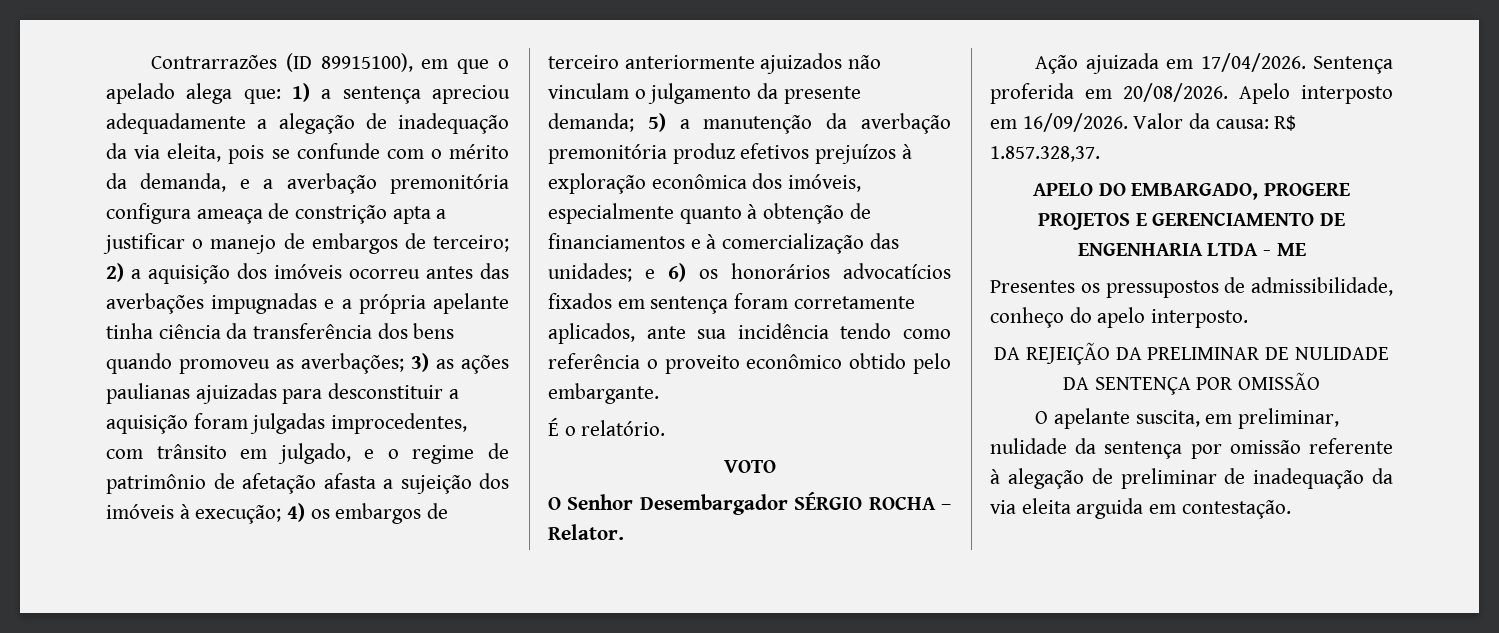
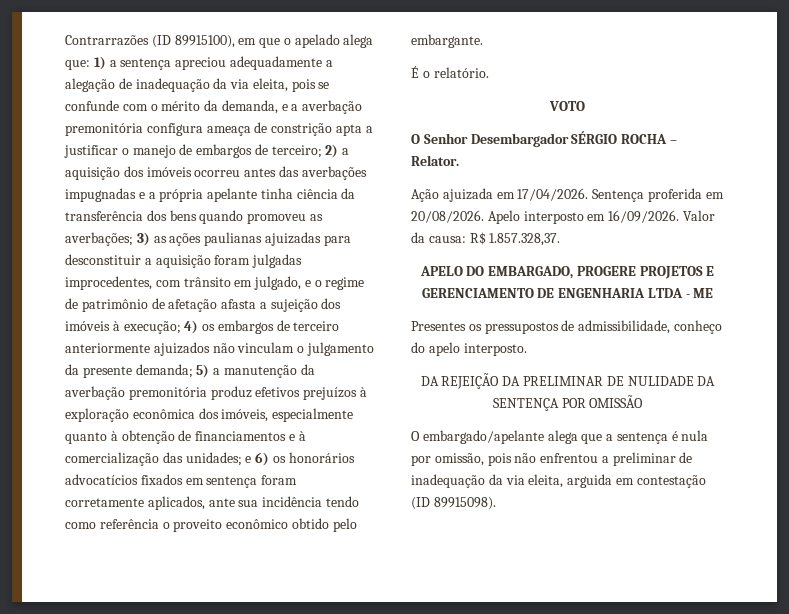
- O apelante suscita, em preliminar, nulidade da sentença por omissão referente à alegação de preliminar de inadequação da via eleita arguida em contestação.
+ O embargado/apelante alega que a sentença é nula por omissão, pois não enfrentou a preliminar de inadequação da via eleita, arguida em contestação (ID 89915098).

